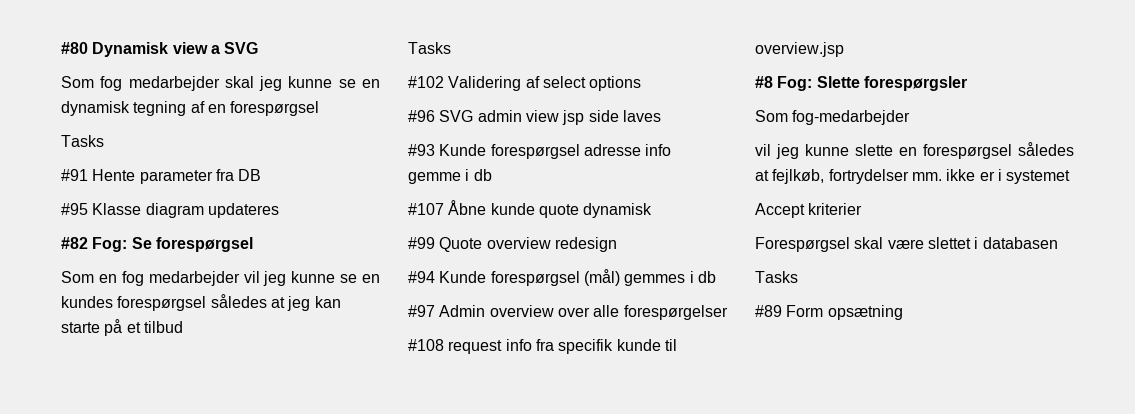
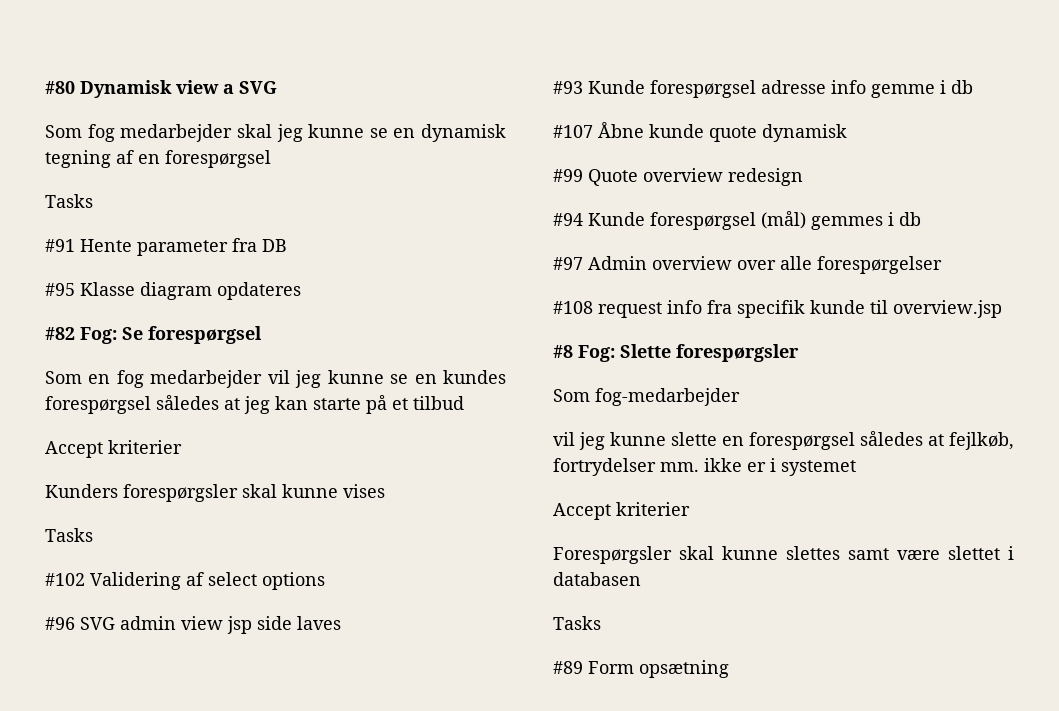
- #95 Klasse diagram updateres
+ #95 Klasse diagram opdateres
  Som en fog medarbejder vil jeg kunne se en kundes forespørgsel således at jeg kan starte på et tilbud
+ Accept kriterier
+ Kunders forespørgsler skal kunne vises
- Forespørgsel skal være slettet i databasen
+ Forespørgsler skal kunne slettes samt være slettet i databasen

